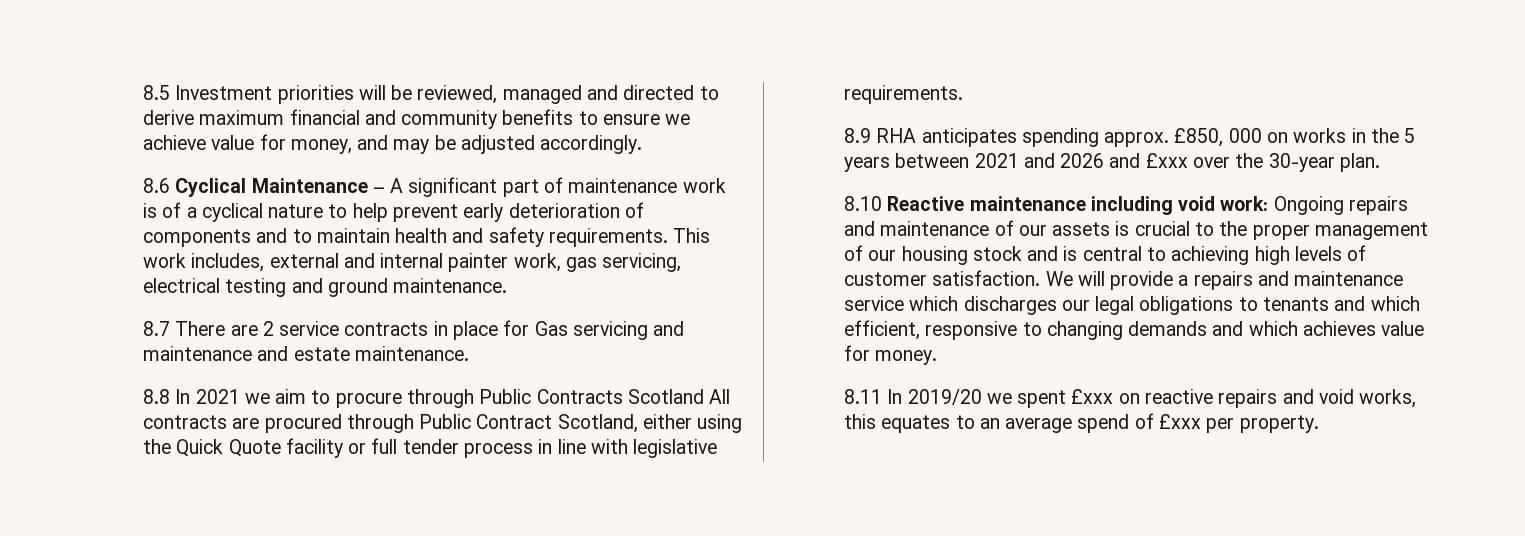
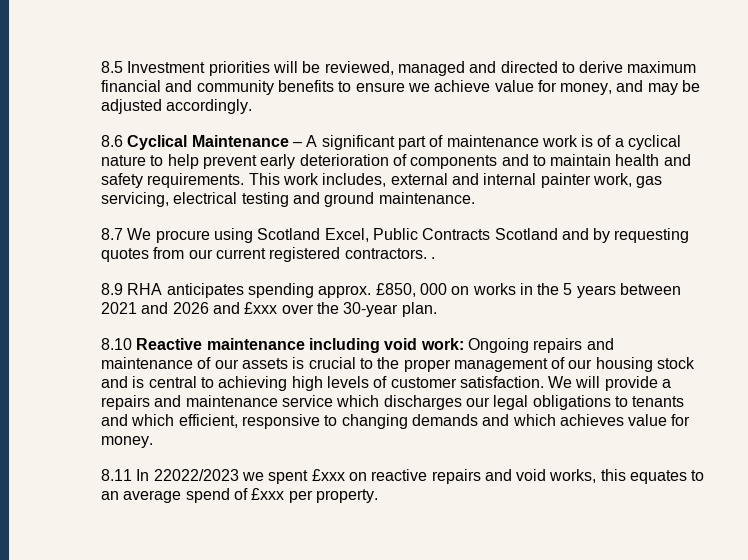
- 8.7 There are 2 service contracts in place for Gas servicing and maintenance and estate maintenance.
- 8.8 In 2021 we aim to procure through Public Contracts Scotland All contracts are procured through Public Contract Scotland, either using the Quick Quote facility or full tender process in line with legislative requirements.
+ 8.7 We procure using Scotland Excel, Public Contracts Scotland and by requesting quotes from our current registered contractors. .
- 8.11 In 2019/20 we spent £xxx on reactive repairs and void works, this equates to an average spend of £xxx per property.
+ 8.11 In 22022/2023 we spent £xxx on reactive repairs and void works, this equates to an average spend of £xxx per property.

